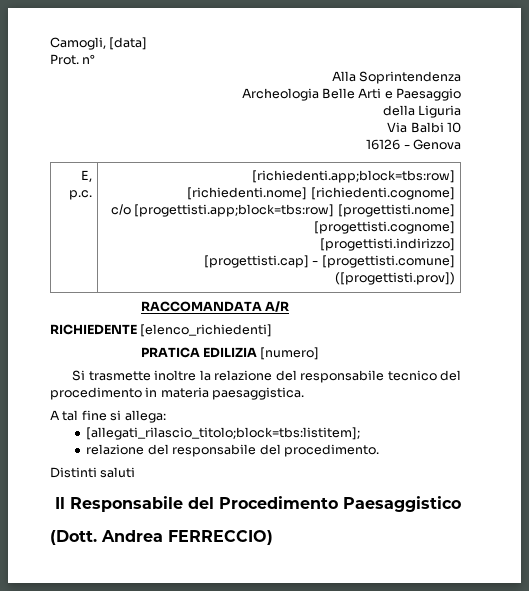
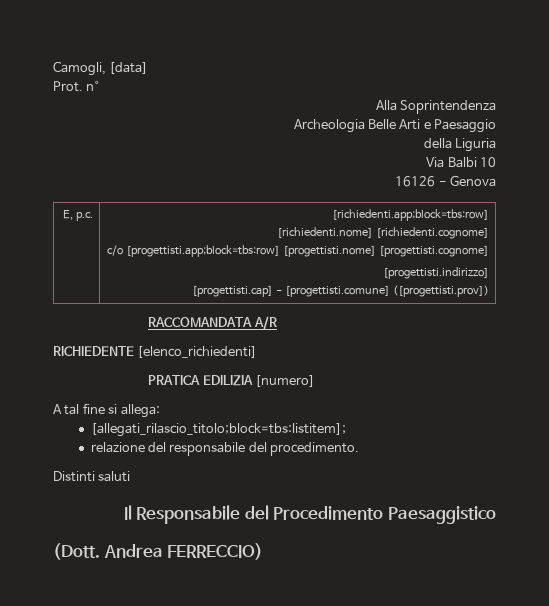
- Si trasmette inoltre la relazione del responsabile tecnico del procedimento in materia paesaggistica.

